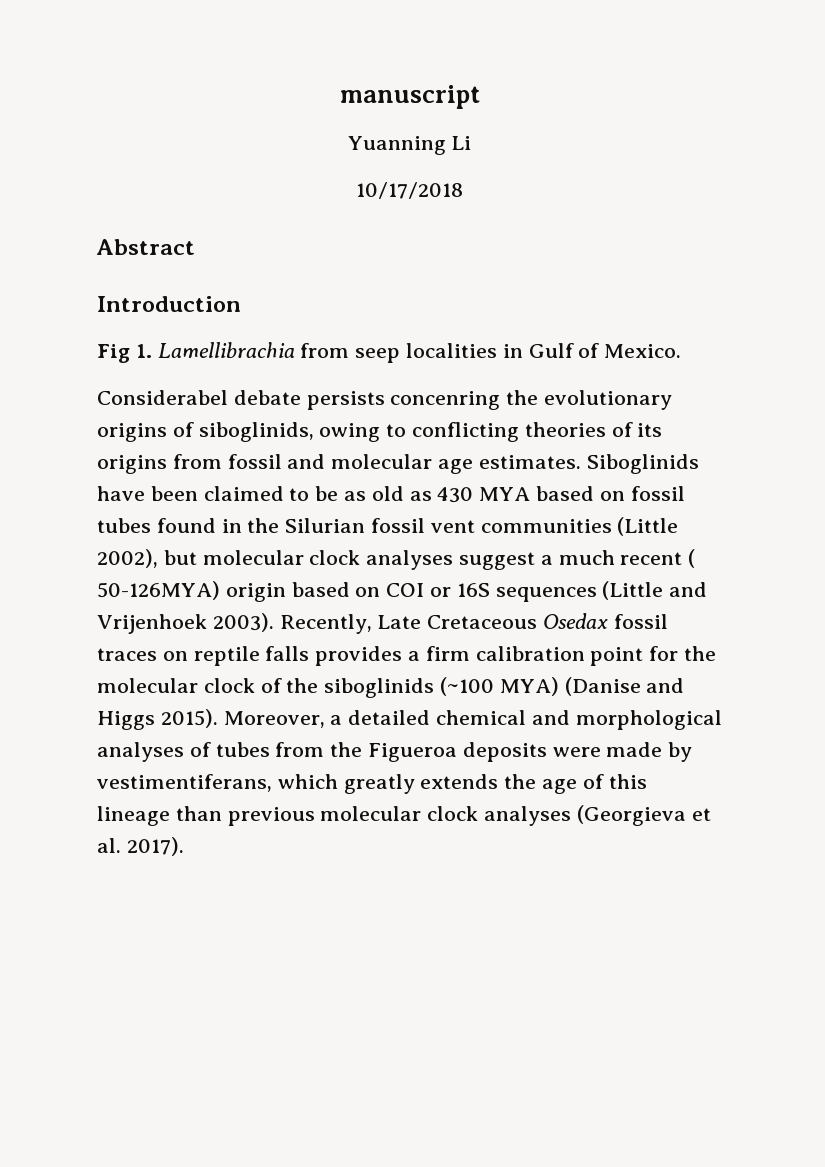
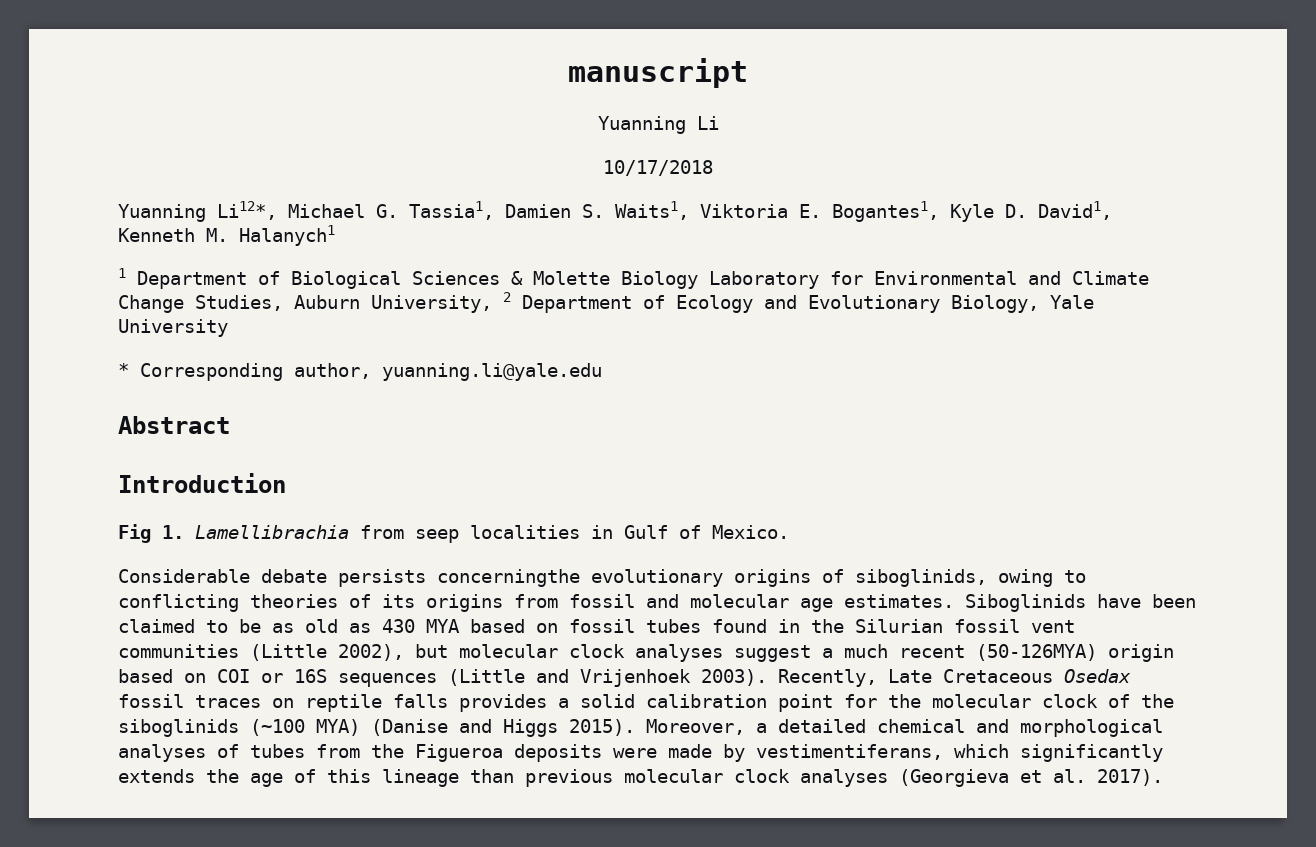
+ Yuanning Li12*, Michael G. Tassia1, Damien S. Waits1, Viktoria E. Bogantes1, Kyle D. David1, Kenneth M. Halanych1
+ 1 Department of Biological Sciences & Molette Biology Laboratory for Environmental and Climate Change Studies, Auburn University, 2 Department of Ecology and Evolutionary Biology, Yale University
+ * Corresponding author, yuanning.li@yale.edu
- Considerabel debate persists concenring the evolutionary origins of siboglinids, owing to conflicting theories of its origins from fossil and molecular age estimates.
+ Considerable debate persists concerningthe evolutionary origins of siboglinids, owing to conflicting theories of its origins from fossil and molecular age estimates.
- Siboglinids have been claimed to be as old as 430 MYA based on fossil tubes found in the Silurian fossil vent communities (Little 2002), but molecular clock analyses suggest a much recent ( 50-126MYA) origin based on COI or 16S sequences (Little and Vrijenhoek 2003).
+ Siboglinids have been claimed to be as old as 430 MYA based on fossil tubes found in the Silurian fossil vent communities (Little 2002), but molecular clock analyses suggest a much recent (50-126MYA) origin based on COI or 16S sequences (Little and Vrijenhoek 2003).
- Recently, Late Cretaceous Osedax fossil traces on reptile falls provides a firm calibration point for the molecular clock of the siboglinids (~100 MYA) (Danise and Higgs 2015).
+ Recently, Late Cretaceous Osedax fossil traces on reptile falls provides a solid calibration point for the molecular clock of the siboglinids (~100 MYA) (Danise and Higgs 2015).
- Moreover, a detailed chemical and morphological analyses of tubes from the Figueroa deposits were made by vestimentiferans, which greatly extends the age of this lineage than previous molecular clock analyses (Georgieva et al. 2017).
+ Moreover, a detailed chemical and morphological analyses of tubes from the Figueroa deposits were made by vestimentiferans, which significantly extends the age of this lineage than previous molecular clock analyses (Georgieva et al. 2017).

